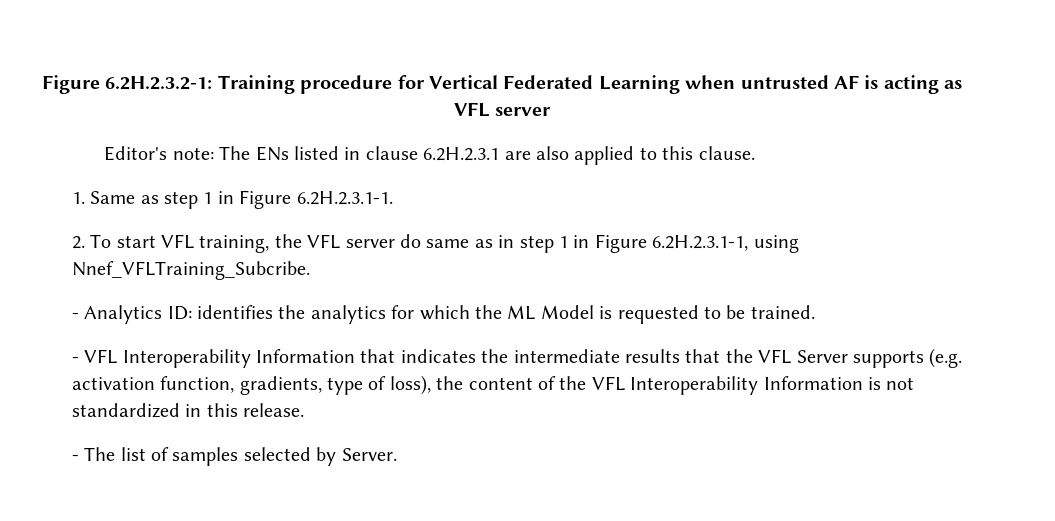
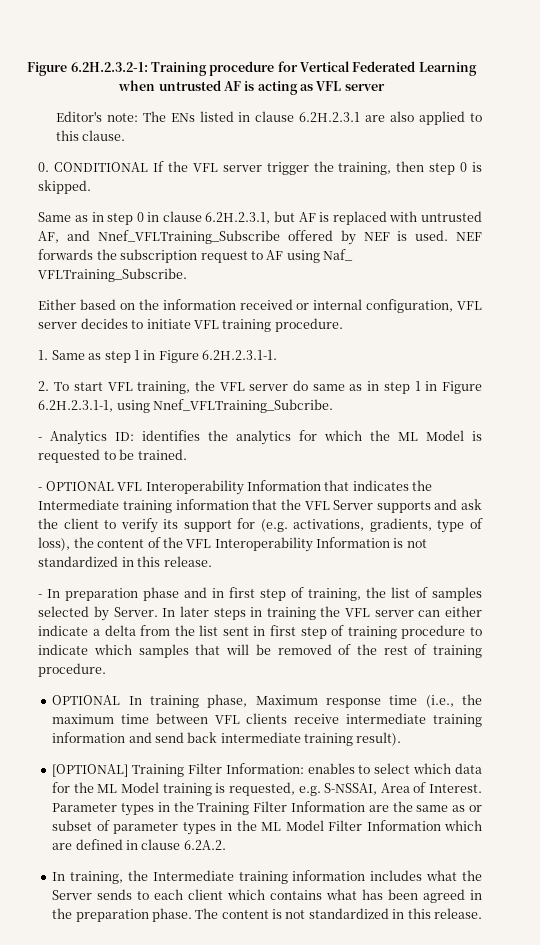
+ 0. CONDITIONAL If the VFL server trigger the training, then step 0 is skipped.
+ Same as in step 0 in clause 6.2H.2.3.1, but AF is replaced with untrusted AF, and Nnef_VFLTraining_Subscribe offered by NEF is used. NEF forwards the subscription request to AF using Naf_ VFLTraining_Subscribe.
+ Either based on the information received or internal configuration, VFL server decides to initiate VFL training procedure.
- - VFL Interoperability Information that indicates the intermediate results that the VFL Server supports (e.g. activation function, gradients, type of loss), the content of the VFL Interoperability Information is not standardized in this release.
+ - OPTIONAL VFL Interoperability Information that indicates the Intermediate training information that the VFL Server supports and ask the client to verify its support for (e.g. activations, gradients, type of loss), the content of the VFL Interoperability Information is not standardized in this release.
- - The list of samples selected by Server.
+ - In preparation phase and in first step of training, the list of samples selected by Server.
+ In later steps in training the VFL server can either indicate a delta from the list sent in first step of training procedure to indicate which samples that will be removed of the rest of training procedure.
+ OPTIONAL In training phase, Maximum response time (i.e., the maximum time between VFL clients receive intermediate training information and send back intermediate training result).
+ [OPTIONAL] Training Filter Information: enables to select which data for the ML Model training is requested, e.g. S-NSSAI, Area of Interest. Parameter types in the Training Filter Information are the same as or subset of parameter types in the ML Model Filter Information which are defined in clause 6.2A.2.
+ In training, the Intermediate training information includes what the Server sends to each client which contains what has been agreed in the preparation phase. The content is not standardized in this release.

